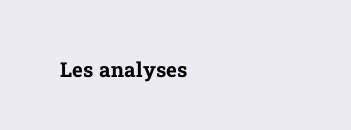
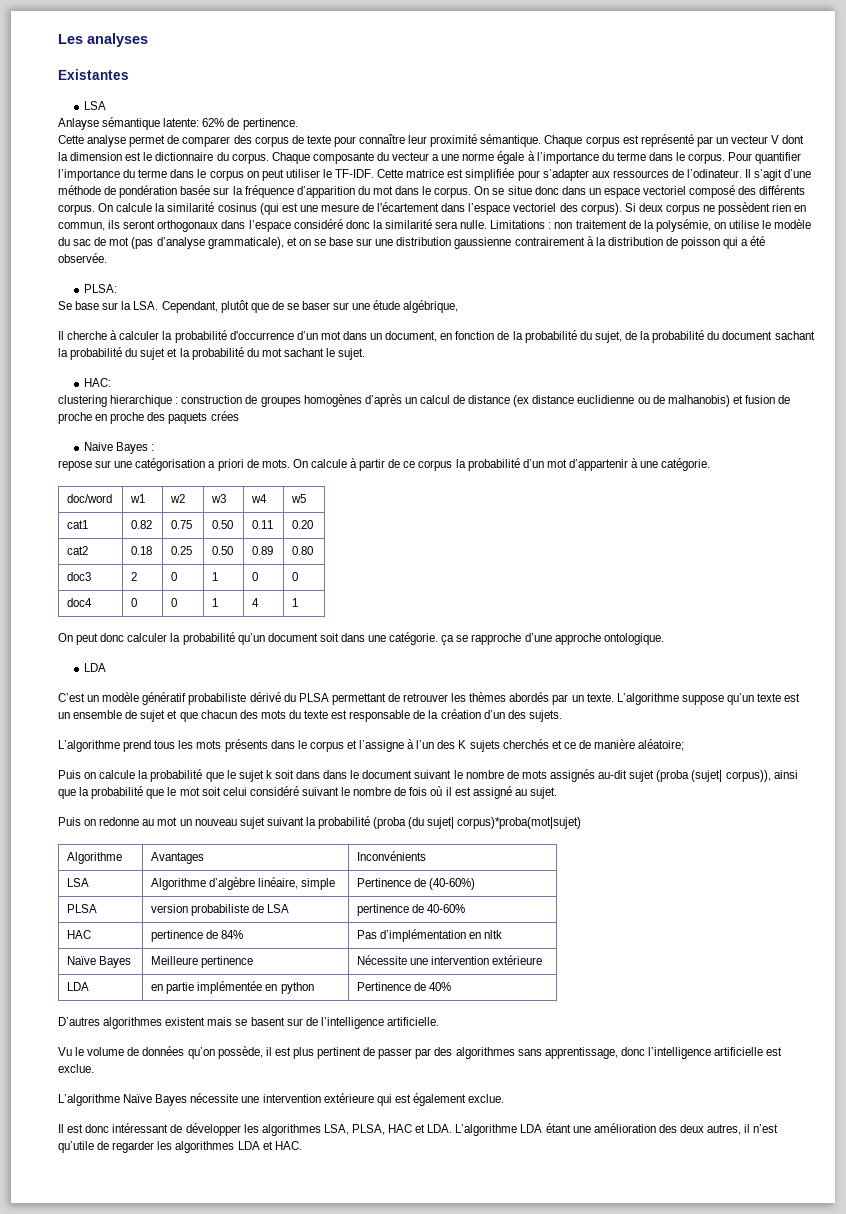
+ Existantes
+ LSA
+ Anlayse sémantique latente: 62% de pertinence.
+ Cette analyse permet de comparer des corpus de texte pour connaître leur proximité sémantique. Chaque corpus est représenté par un vecteur V dont la dimension est le dictionnaire du corpus. Chaque composante du vecteur a une norme égale à l’importance du terme dans le corpus. Pour quantifier l’importance du terme dans le corpus on peut utiliser le TF-IDF. Cette matrice est simplifiée pour s’adapter aux ressources de l’odinateur. Il s’agit d’une méthode de pondération basée sur la fréquence d’apparition du mot dans le corpus. On se situe donc dans un espace vectoriel composé des différents corpus. On calcule la similarité cosinus (qui est une mesure de l'écartement dans l’espace vectoriel des corpus). Si deux corpus ne possèdent rien en commun, ils seront orthogonaux dans l’espace considéré donc la similarité sera nulle. Limitations : non traitement de la polysémie, on utilise le modèle du sac de mot (pas d’analyse grammaticale), et on se base sur une distribution gaussienne contrairement à la distribution de poisson qui a été observée.
+ PLSA:
+ Se base sur la LSA. Cependant, plutôt que de se baser sur une étude algébrique,
+ Il cherche à calculer la probabilité d'occurrence d’un mot dans un document, en fonction de la probabilité du sujet, de la probabilité du document sachant la probabilité du sujet et la probabilité du mot sachant le sujet.
+ HAC:
+ clustering hierarchique : construction de groupes homogènes d’après un calcul de distance (ex distance euclidienne ou de malhanobis) et fusion de proche en proche des paquets crées
+ Naive Bayes :
+ repose sur une catégorisation a priori de mots. On calcule à partir de ce corpus la probabilité d’un mot d’appartenir à une catégorie.
+ doc/word | w1 | w2 | w3 | w4 | w5
+ cat1 | 0.82 | 0.75 | 0.50 | 0.11 | 0.20
+ cat2 | 0.18 | 0.25 | 0.50 | 0.89 | 0.80
+ doc3 | 2 | 0 | 1 | 0 | 0
+ doc4 | 0 | 0 | 1 | 4 | 1
+ On peut donc calculer la probabilité qu’un document soit dans une catégorie. ça se rapproche d’une approche ontologique.
+ LDA
+ C’est un modèle génératif probabiliste dérivé du PLSA permettant de retrouver les thèmes abordés par un texte. L’algorithme suppose qu’un texte est un ensemble de sujet et que chacun des mots du texte est responsable de la création d’un des sujets.
+ L’algorithme prend tous les mots présents dans le corpus et l’assigne à l’un des K sujets cherchés et ce de manière aléatoire;
+ Puis on calcule la probabilité que le sujet k soit dans dans le document suivant le nombre de mots assignés au-dit sujet (proba (sujet| corpus)), ainsi que la probabilité que le mot soit celui considéré suivant le nombre de fois où il est assigné au sujet.
+ Puis on redonne au mot un nouveau sujet suivant la probabilité (proba (du sujet| corpus)*proba(mot|sujet)
+ Algorithme | Avantages | Inconvénients
+ LSA | Algorithme d’algèbre linéaire, simple | Pertinence de (40-60%)
+ PLSA | version probabiliste de LSA | pertinence de 40-60%
+ HAC | pertinence de 84% | Pas d’implémentation en nltk
+ Naïve Bayes | Meilleure pertinence | Nécessite une intervention extérieure
+ LDA | en partie implémentée en python | Pertinence de 40%
+ D’autres algorithmes existent mais se basent sur de l’intelligence artificielle.
+ Vu le volume de données qu’on possède, il est plus pertinent de passer par des algorithmes sans apprentissage, donc l’intelligence artificielle est exclue.
+ L’algorithme Naïve Bayes nécessite une intervention extérieure qui est également exclue.
+ Il est donc intéressant de développer les algorithmes LSA, PLSA, HAC et LDA. L’algorithme LDA étant une amélioration des deux autres, il n’est qu’utile de regarder les algorithmes LDA et HAC.

